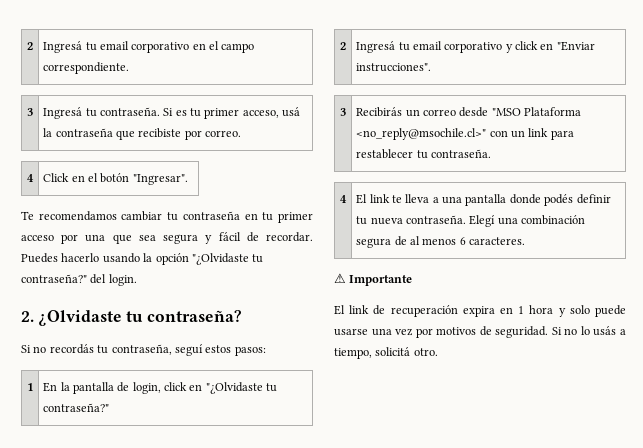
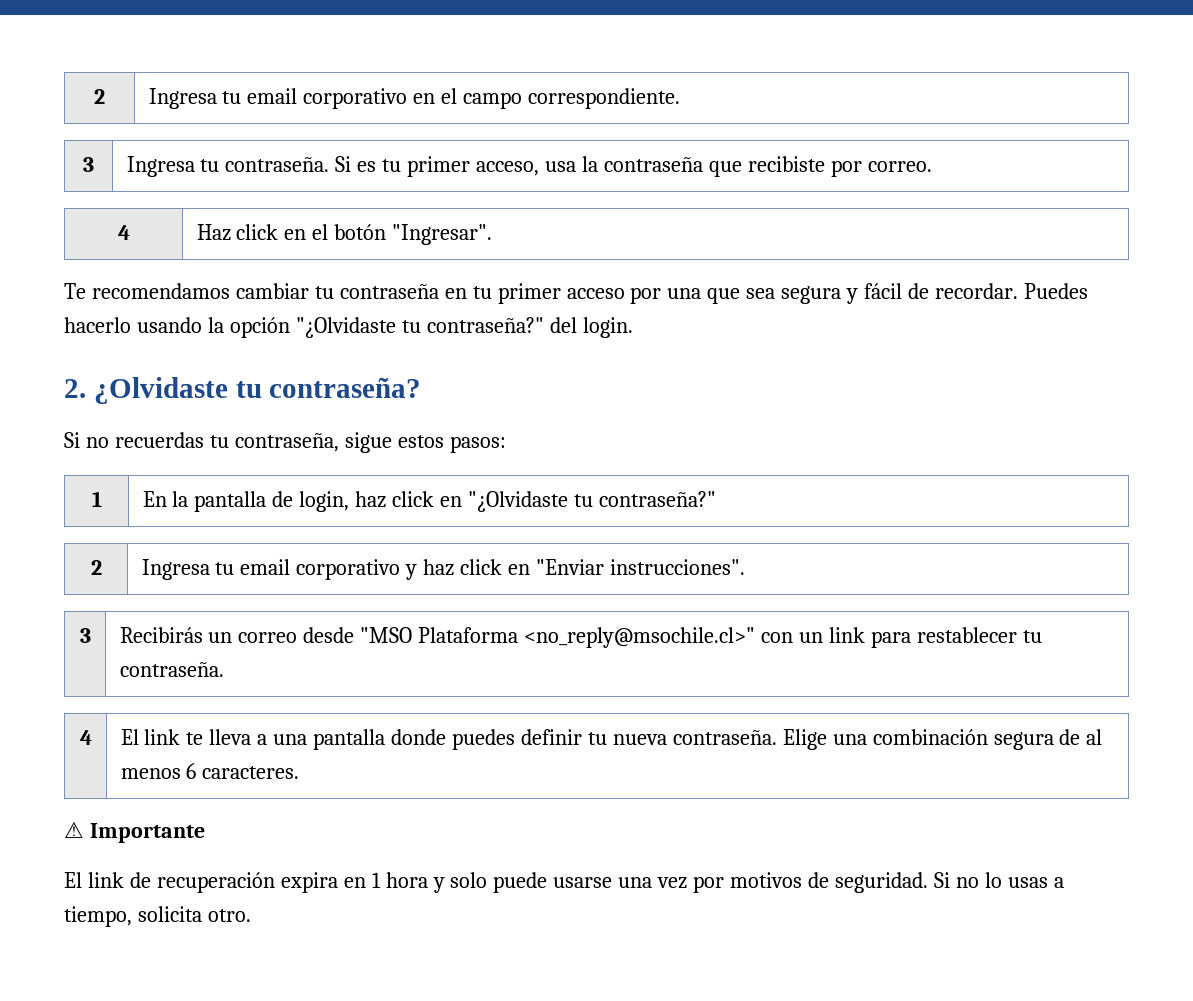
- 2 | Ingresá tu email corporativo en el campo correspondiente.
+ 2 | Ingresa tu email corporativo en el campo correspondiente.
- 3 | Ingresá tu contraseña. Si es tu primer acceso, usá la contraseña que recibiste por correo.
+ 3 | Ingresa tu contraseña. Si es tu primer acceso, usa la contraseña que recibiste por correo.
- 4 | Click en el botón "Ingresar".
+ 4 | Haz click en el botón "Ingresar".
- Si no recordás tu contraseña, seguí estos pasos:
+ Si no recuerdas tu contraseña, sigue estos pasos:
- 1 | En la pantalla de login, click en "¿Olvidaste tu contraseña?"
+ 1 | En la pantalla de login, haz click en "¿Olvidaste tu contraseña?"
- 2 | Ingresá tu email corporativo y click en "Enviar instrucciones".
+ 2 | Ingresa tu email corporativo y haz click en "Enviar instrucciones".
- 4 | El link te lleva a una pantalla donde podés definir tu nueva contraseña. Elegí una combinación segura de al menos 6 caracteres.
+ 4 | El link te lleva a una pantalla donde puedes definir tu nueva contraseña. Elige una combinación segura de al menos 6 caracteres.
- Si no lo usás a tiempo, solicitá otro.
+ Si no lo usas a tiempo, solicita otro.

